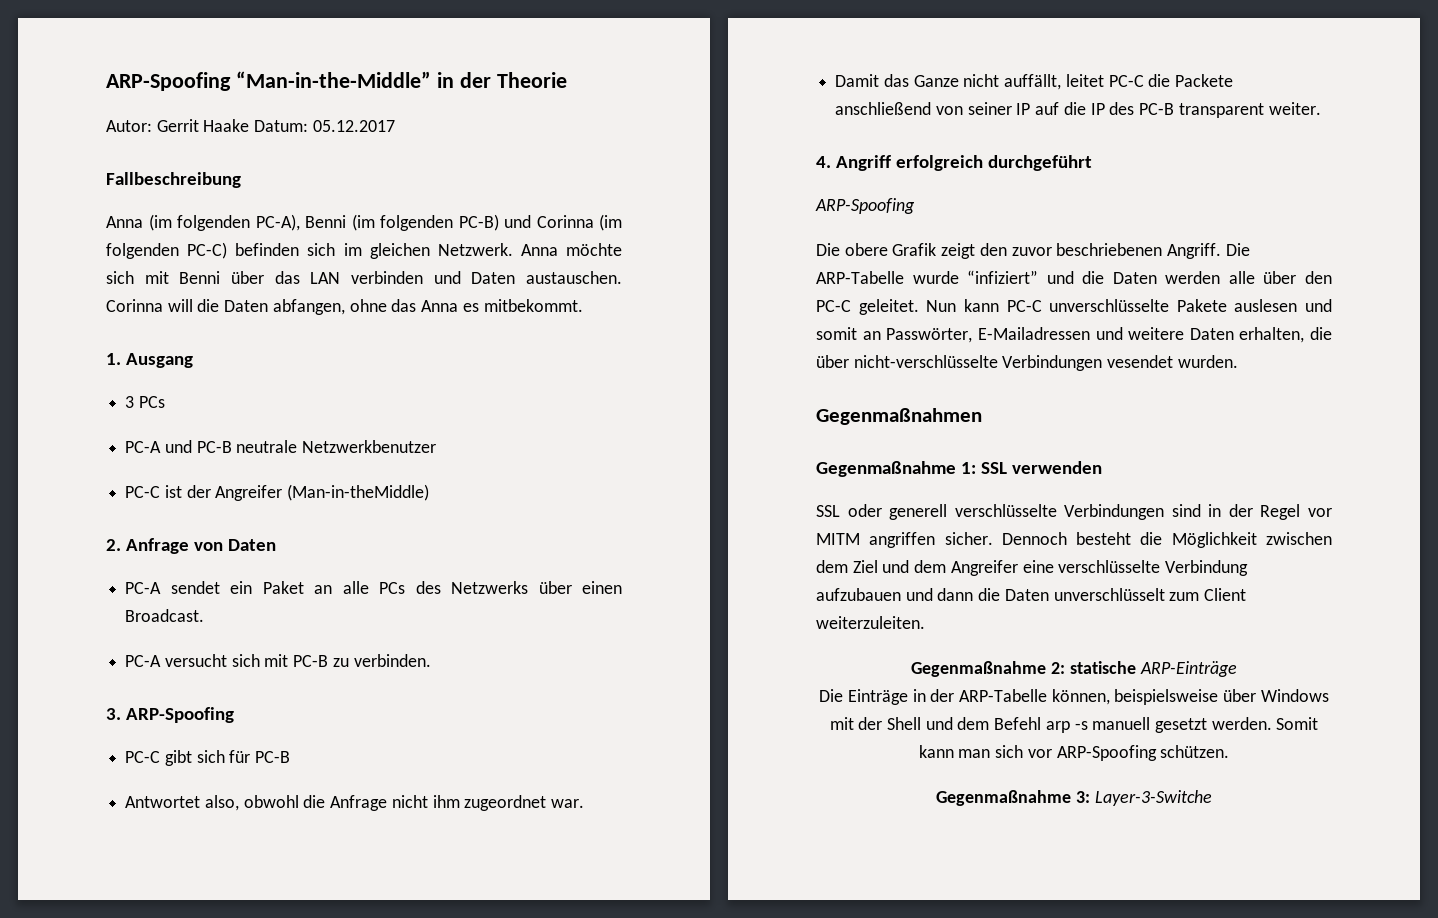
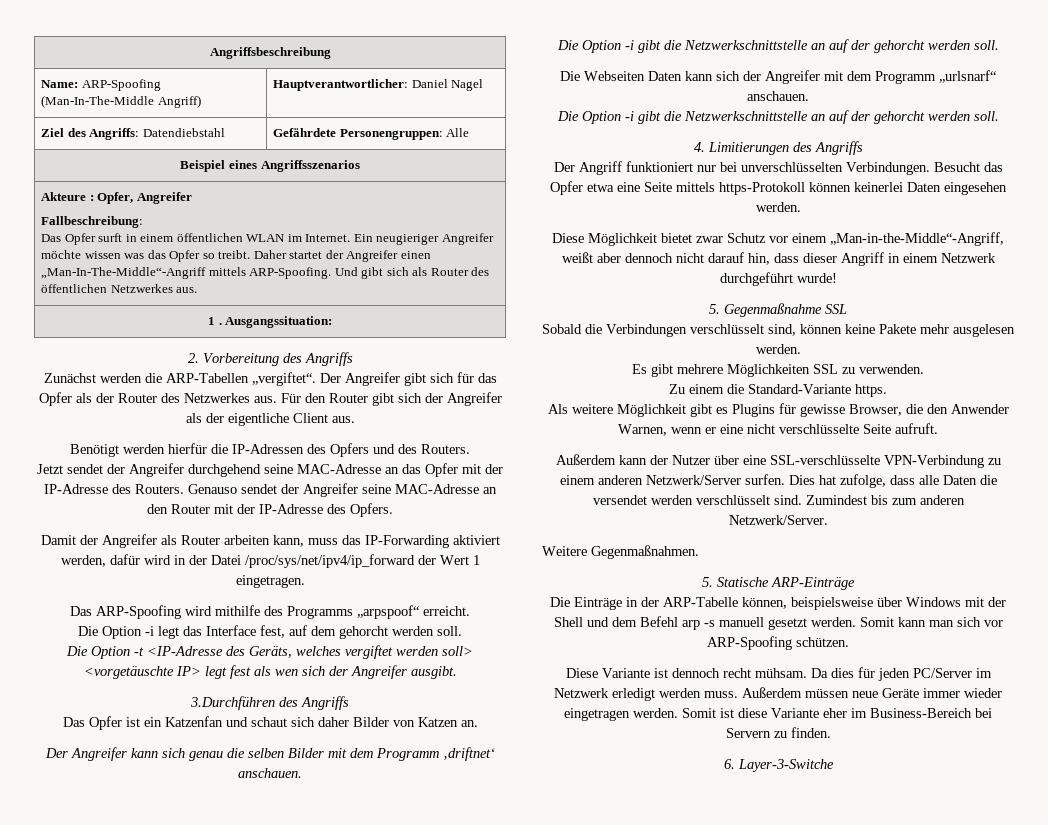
- ARP-Spoofing “Man-in-the-Middle” in der Theorie
- Autor: Gerrit Haake Datum: 05.12.2017
- Fallbeschreibung
- Anna (im folgenden PC-A), Benni (im folgenden PC-B) und Corinna (im folgenden PC-C) befinden sich im gleichen Netzwerk. Anna möchte sich mit Benni über das LAN verbinden und Daten austauschen. Corinna will die Daten abfangen, ohne das Anna es mitbekommt.
- 1. Ausgang
- 3 PCs
- PC-A und PC-B neutrale Netzwerkbenutzer
- PC-C ist der Angreifer (Man-in-theMiddle)
- 2. Anfrage von Daten
- PC-A sendet ein Paket an alle PCs des Netzwerks über einen Broadcast.
- PC-A versucht sich mit PC-B zu verbinden.
- 3. ARP-Spoofing
- PC-C gibt sich für PC-B
- Antwortet also, obwohl die Anfrage nicht ihm zugeordnet war.
- Damit das Ganze nicht auffällt, leitet PC-C die Packete anschließend von seiner IP auf die IP des PC-B transparent weiter.
- 4. Angriff erfolgreich durchgeführt
- ARP-Spoofing
- Die obere Grafik zeigt den zuvor beschriebenen Angriff. Die ARP-Tabelle wurde “infiziert” und die Daten werden alle über den PC-C geleitet. Nun kann PC-C unverschlüsselte Pakete auslesen und somit an Passwörter, E-Mailadressen und weitere Daten erhalten, die über nicht-verschlüsselte Verbindungen vesendet wurden.
- Gegenmaßnahmen
- Gegenmaßnahme 1: SSL verwenden
- SSL oder generell verschlüsselte Verbindungen sind in der Regel vor MITM angriffen sicher. Dennoch besteht die Möglichkeit zwischen dem Ziel und dem Angreifer eine verschlüsselte Verbindung aufzubauen und dann die Daten unverschlüsselt zum Client weiterzuleiten.
- Gegenmaßnahme 2: statische ARP-Einträge
+ Angriffsbeschreibung
+ Name: ARP-Spoofing (Man-In-The-Middle Angriff) | Hauptverantwortlicher: Daniel Nagel
+ Ziel des Angriffs: Datendiebstahl | Gefährdete Personengruppen: Alle
+ Beispiel eines Angriffsszenarios
+ Akteure : Opfer, Angreifer
+ Fallbeschreibung:
+ Das Opfer surft in einem öffentlichen WLAN im Internet. Ein neugieriger Angreifer möchte wissen was das Opfer so treibt. Daher startet der Angreifer einen „Man-In-The-Middle“-Angriff mittels ARP-Spoofing. Und gibt sich als Router des öffentlichen Netzwerkes aus.
+ 1 . Ausgangssituation:
+ 2. Vorbereitung des Angriffs
+ Zunächst werden die ARP-Tabellen „vergiftet“. Der Angreifer gibt sich für das Opfer als der Router des Netzwerkes aus. Für den Router gibt sich der Angreifer als der eigentliche Client aus.
+ Benötigt werden hierfür die IP-Adressen des Opfers und des Routers.
+ Jetzt sendet der Angreifer durchgehend seine MAC-Adresse an das Opfer mit der IP-Adresse des Routers. Genauso sendet der Angreifer seine MAC-Adresse an den Router mit der IP-Adresse des Opfers.
+ Damit der Angreifer als Router arbeiten kann, muss das IP-Forwarding aktiviert werden, dafür wird in der Datei /proc/sys/net/ipv4/ip_forward der Wert 1 eingetragen.
+ Das ARP-Spoofing wird mithilfe des Programms „arpspoof“ erreicht.
+ Die Option -i legt das Interface fest, auf dem gehorcht werden soll.
+ Die Option -t <IP-Adresse des Geräts, welches vergiftet werden soll> <vorgetäuschte IP> legt fest als wen sich der Angreifer ausgibt.
+ 3.Durchführen des Angriffs
+ Das Opfer ist ein Katzenfan und schaut sich daher Bilder von Katzen an.
+ Der Angreifer kann sich genau die selben Bilder mit dem Programm ‚driftnet‘ anschauen.
+ Die Option -i gibt die Netzwerkschnittstelle an auf der gehorcht werden soll.
+ Die Webseiten Daten kann sich der Angreifer mit dem Programm „urlsnarf“ anschauen.
+ Die Option -i gibt die Netzwerkschnittstelle an auf der gehorcht werden soll.
+ 4. Limitierungen des Angriffs
+ Der Angriff funktioniert nur bei unverschlüsselten Verbindungen. Besucht das Opfer etwa eine Seite mittels https-Protokoll können keinerlei Daten eingesehen werden.
+ Diese Möglichkeit bietet zwar Schutz vor einem „Man-in-the-Middle“-Angriff, weißt aber dennoch nicht darauf hin, dass dieser Angriff in einem Netzwerk durchgeführt wurde!
+ 5. Gegenmaßnahme SSL
+ Sobald die Verbindungen verschlüsselt sind, können keine Pakete mehr ausgelesen werden.
+ Es gibt mehrere Möglichkeiten SSL zu verwenden.
+ Zu einem die Standard-Variante https.
+ Als weitere Möglichkeit gibt es Plugins für gewisse Browser, die den Anwender Warnen, wenn er eine nicht verschlüsselte Seite aufruft.
+ Außerdem kann der Nutzer über eine SSL-verschlüsselte VPN-Verbindung zu einem anderen Netzwerk/Server surfen. Dies hat zufolge, dass alle Daten die versendet werden verschlüsselt sind. Zumindest bis zum anderen Netzwerk/Server.
+ Weitere Gegenmaßnahmen.
+ 5. Statische ARP-Einträge
- Gegenmaßnahme 3: Layer-3-Switche
+ Diese Variante ist dennoch recht mühsam. Da dies für jeden PC/Server im Netzwerk erledigt werden muss. Außerdem müssen neue Geräte immer wieder eingetragen werden. Somit ist diese Variante eher im Business-Bereich bei Servern zu finden.
+ 6. Layer-3-Switche

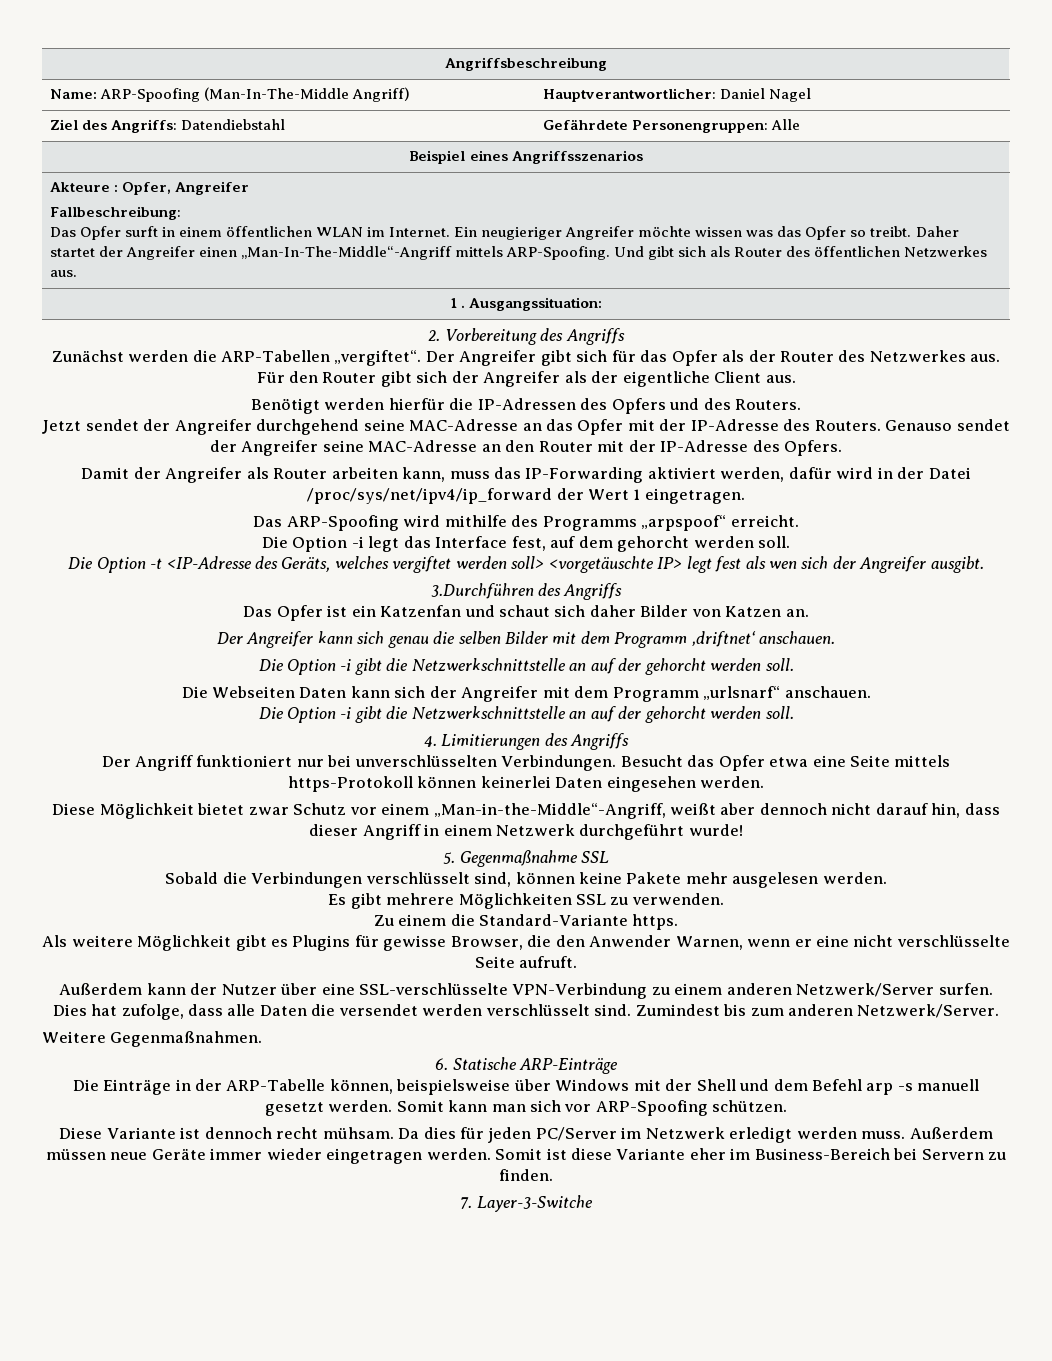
- 5. Statische ARP-Einträge
+ 6. Statische ARP-Einträge
- 6. Layer-3-Switche
+ 7. Layer-3-Switche

